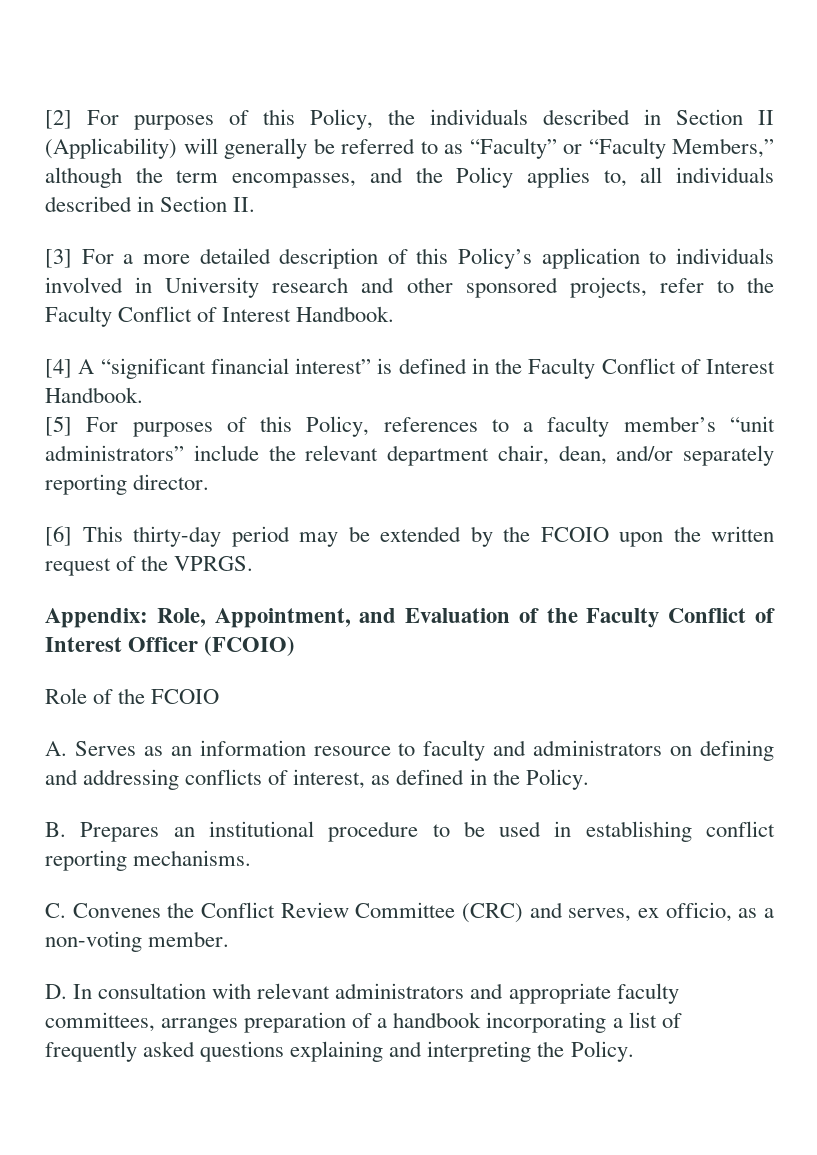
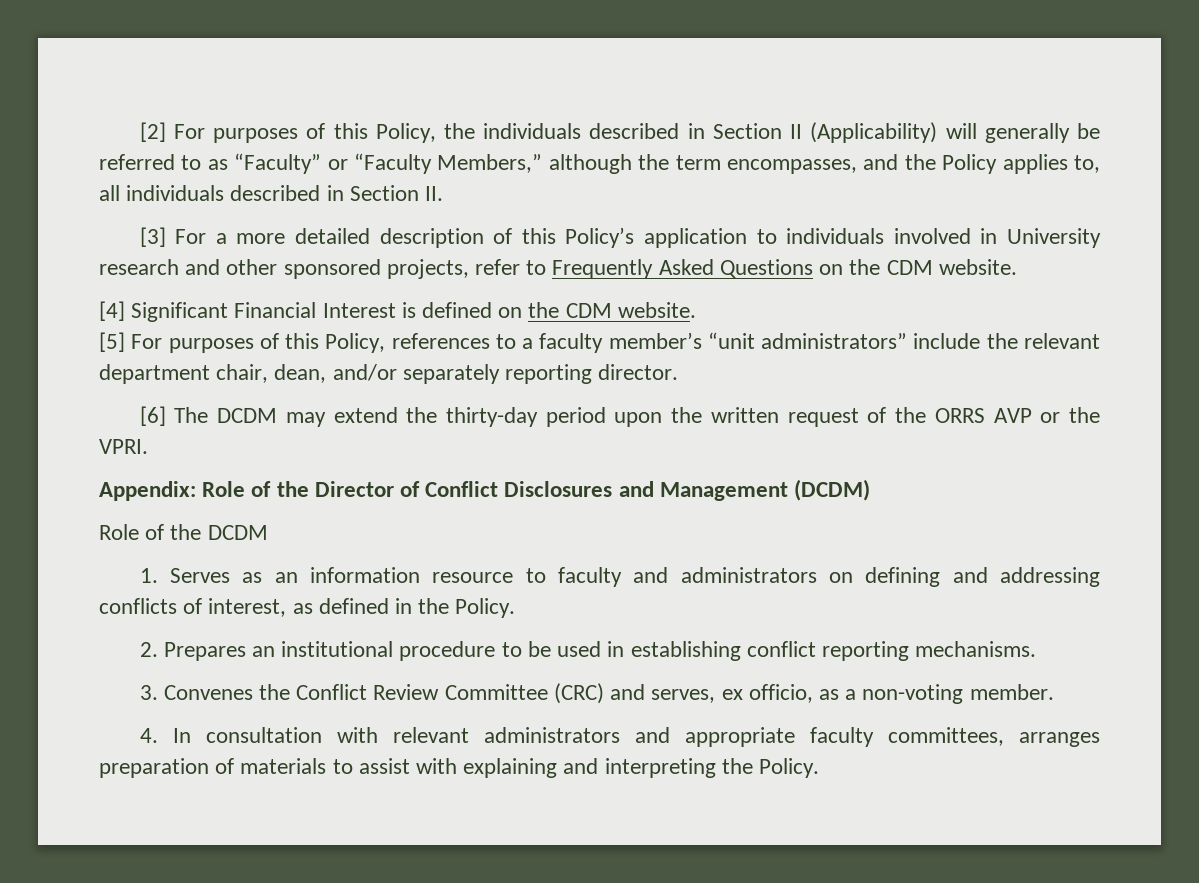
- [3] For a more detailed description of this Policy’s application to individuals involved in University research and other sponsored projects, refer to the Faculty Conflict of Interest Handbook.
- [4] A “significant financial interest” is defined in the Faculty Conflict of Interest Handbook.
+ [3] For a more detailed description of this Policy’s application to individuals involved in University research and other sponsored projects, refer to Frequently Asked Questions on the CDM website.
+ [4] Significant Financial Interest is defined on the CDM website.
- [6] This thirty-day period may be extended by the FCOIO upon the written request of the VPRGS.
- Appendix: Role, Appointment, and Evaluation of the Faculty Conflict of Interest Officer (FCOIO)
- Role of the FCOIO
- A. Serves as an information resource to faculty and administrators on defining and addressing conflicts of interest, as defined in the Policy.
+ [6] The DCDM may extend the thirty-day period upon the written request of the ORRS AVP or the VPRI.
+ Appendix: Role of the Director of Conflict Disclosures and Management (DCDM)
+ Role of the DCDM
+ 1. Serves as an information resource to faculty and administrators on defining and addressing conflicts of interest, as defined in the Policy.
- B. Prepares an institutional procedure to be used in establishing conflict reporting mechanisms.
+ 2. Prepares an institutional procedure to be used in establishing conflict reporting mechanisms.
- C. Convenes the Conflict Review Committee (CRC) and serves, ex officio, as a non-voting member.
+ 3. Convenes the Conflict Review Committee (CRC) and serves, ex officio, as a non-voting member.
- D. In consultation with relevant administrators and appropriate faculty committees, arranges preparation of a handbook incorporating a list of frequently asked questions explaining and interpreting the Policy.
+ 4. In consultation with relevant administrators and appropriate faculty committees, arranges preparation of materials to assist with explaining and interpreting the Policy.

